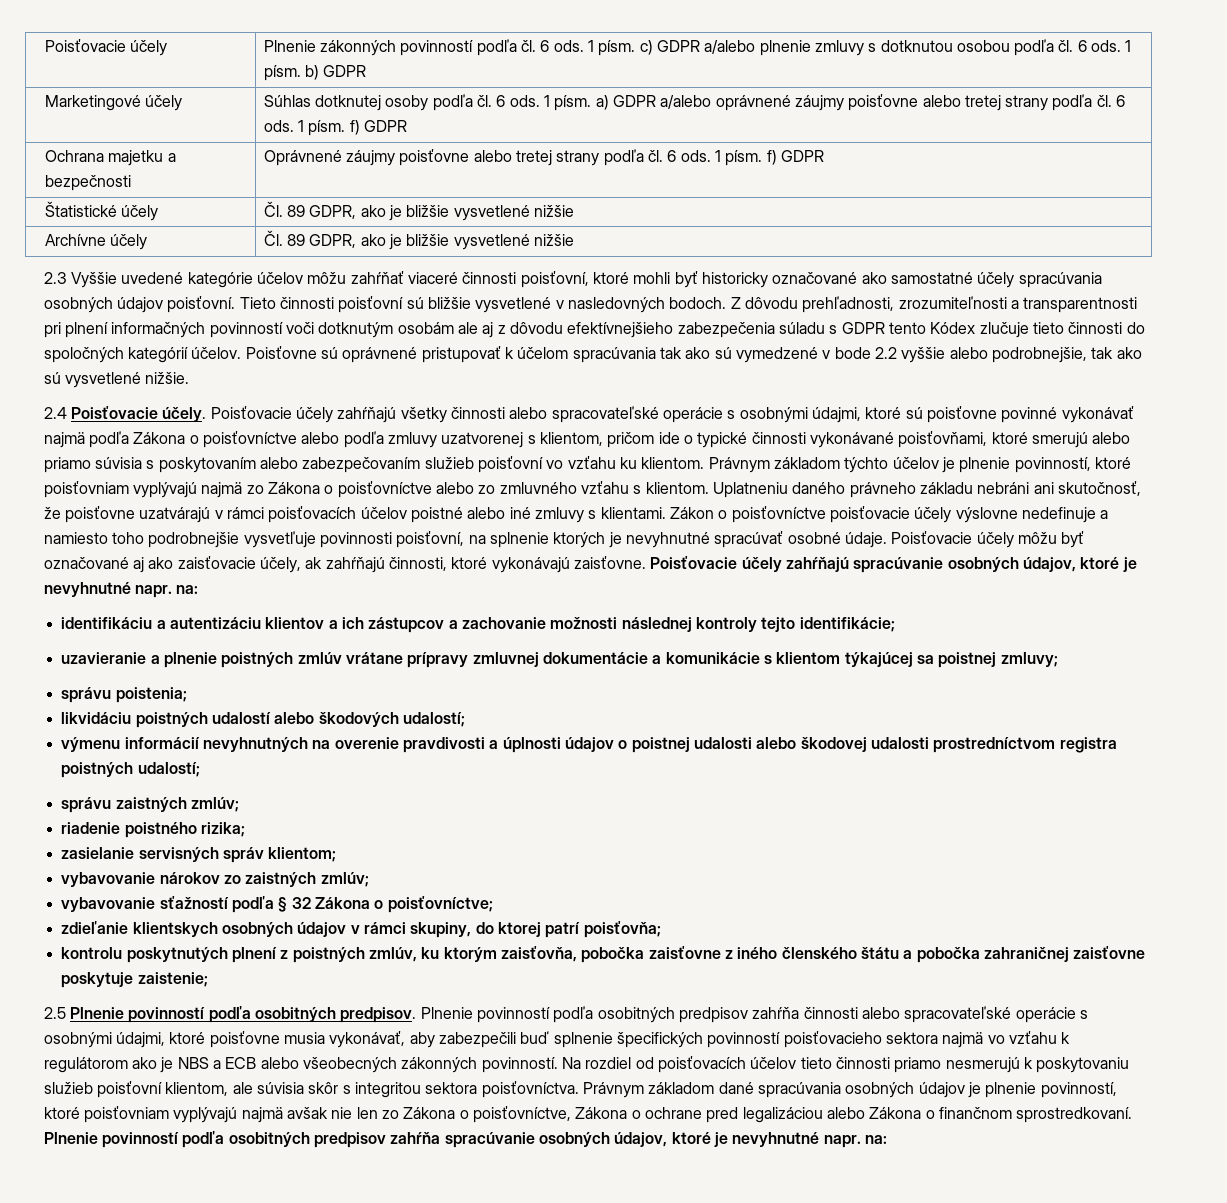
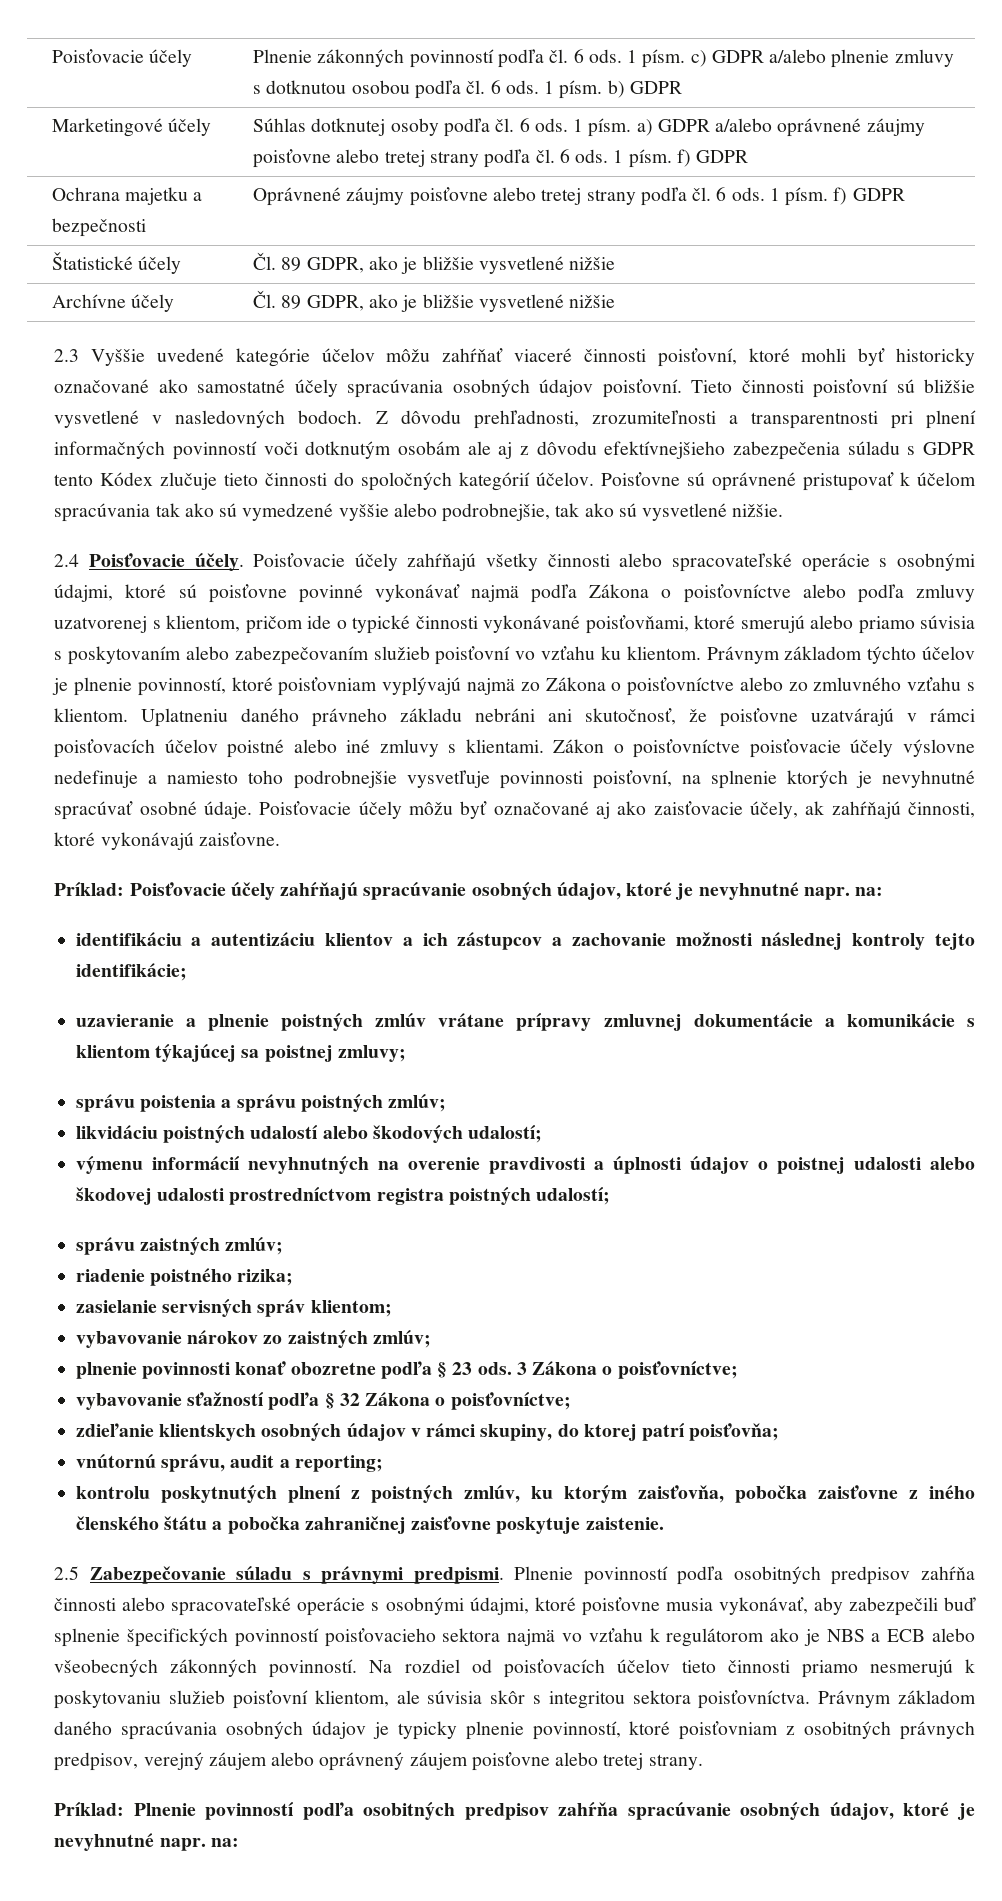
- Poisťovne sú oprávnené pristupovať k účelom spracúvania tak ako sú vymedzené v bode 2.2 vyššie alebo podrobnejšie, tak ako sú vysvetlené nižšie.
+ Poisťovne sú oprávnené pristupovať k účelom spracúvania tak ako sú vymedzené vyššie alebo podrobnejšie, tak ako sú vysvetlené nižšie.
- Poisťovacie účely môžu byť označované aj ako zaisťovacie účely, ak zahŕňajú činnosti, ktoré vykonávajú zaisťovne. Poisťovacie účely zahŕňajú spracúvanie osobných údajov, ktoré je nevyhnutné napr. na:
+ Poisťovacie účely môžu byť označované aj ako zaisťovacie účely, ak zahŕňajú činnosti, ktoré vykonávajú zaisťovne.
+ Príklad: Poisťovacie účely zahŕňajú spracúvanie osobných údajov, ktoré je nevyhnutné napr. na:
- správu poistenia;
+ správu poistenia a správu poistných zmlúv;
+ plnenie povinnosti konať obozretne podľa § 23 ods. 3 Zákona o poisťovníctve;
+ vnútornú správu, audit a reporting;
- kontrolu poskytnutých plnení z poistných zmlúv, ku ktorým zaisťovňa, pobočka zaisťovne z iného členského štátu a pobočka zahraničnej zaisťovne poskytuje zaistenie;
+ kontrolu poskytnutých plnení z poistných zmlúv, ku ktorým zaisťovňa, pobočka zaisťovne z iného členského štátu a pobočka zahraničnej zaisťovne poskytuje zaistenie.
- 2.5 Plnenie povinností podľa osobitných predpisov.
+ 2.5 Zabezpečovanie súladu s právnymi predpismi.
- Právnym základom dané spracúvania osobných údajov je plnenie povinností, ktoré poisťovniam vyplývajú najmä avšak nie len zo Zákona o poisťovníctve, Zákona o ochrane pred legalizáciou alebo Zákona o finančnom sprostredkovaní. Plnenie povinností podľa osobitných predpisov zahŕňa spracúvanie osobných údajov, ktoré je nevyhnutné napr. na:
+ Právnym základom daného spracúvania osobných údajov je typicky plnenie povinností, ktoré poisťovniam z osobitných právnych predpisov, verejný záujem alebo oprávnený záujem poisťovne alebo tretej strany.
+ Príklad: Plnenie povinností podľa osobitných predpisov zahŕňa spracúvanie osobných údajov, ktoré je nevyhnutné napr. na:

